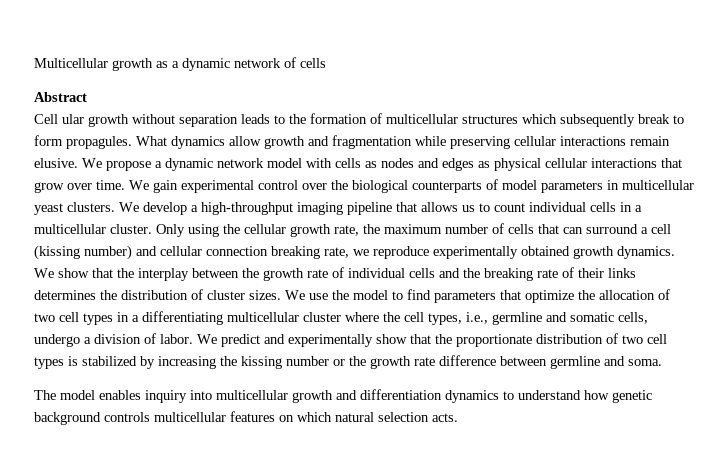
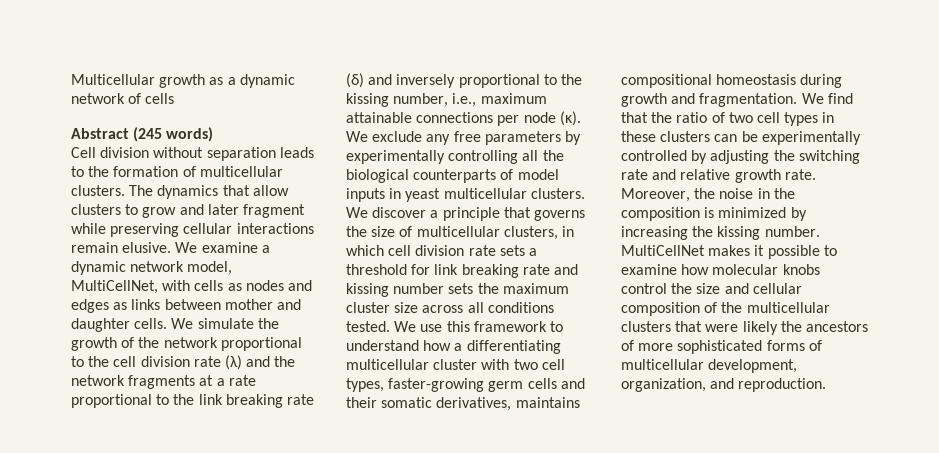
- Abstract
+ Abstract (245 words)
- Cell ular growth without separation leads to the formation of multicellular structures which subsequently break to form propagules. What dynamics allow growth and fragmentation while preserving cellular interactions remain elusive.
+ Cell division without separation leads to the formation of multicellular clusters. The dynamics that allow clusters to grow and later fragment while preserving cellular interactions remain elusive.
- We propose a dynamic network model with cells as nodes and edges as physical cellular interactions that grow over time. We gain experimental control over the biological counterparts of model parameters in multicellular yeast clusters. We develop a high-throughput imaging pipeline that allows us to count individual cells in a multicellular cluster. Only using the cellular growth rate, the maximum number of cells that can surround a cell (kissing number) and cellular connection breaking rate, we reproduce experimentally obtained growth dynamics. We show that the interplay between the growth rate of individual cells and the breaking rate of their links determines the distribution of cluster sizes. We use the model to find parameters that optimize the allocation of two cell types in a differentiating multicellular cluster where the cell types, i.e., germline and somatic cells, undergo a division of labor. We predict and experimentally show that the proportionate distribution of two cell types is stabilized by increasing the kissing number or the growth rate difference between germline and soma.
- The model enables inquiry into multicellular growth and differentiation dynamics to understand how genetic background controls multicellular features on which natural selection acts.
+ We examine a dynamic network model, MultiCellNet, with cells as nodes and edges as links between mother and daughter cells. We simulate the growth of the network proportional to the cell division rate (λ) and the network fragments at a rate proportional to the link breaking rate (δ) and inversely proportional to the kissing number, i.e., maximum attainable connections per node (κ). We exclude any free parameters by experimentally controlling all the biological counterparts of model inputs in yeast multicellular clusters. We discover a principle that governs the size of multicellular clusters, in which cell division rate sets a threshold for link breaking rate and kissing number sets the maximum cluster size across all conditions tested. We use this framework to understand how a differentiating multicellular cluster with two cell types, faster-growing germ cells and their somatic derivatives, maintains compositional homeostasis during growth and fragmentation. We find that the ratio of two cell types in these clusters can be experimentally controlled by adjusting the switching rate and relative growth rate. Moreover, the noise in the composition is minimized by increasing the kissing number. MultiCellNet makes it possible to examine how molecular knobs control the size and cellular composition of the multicellular clusters that were likely the ancestors of more sophisticated forms of multicellular development, organization, and reproduction.

